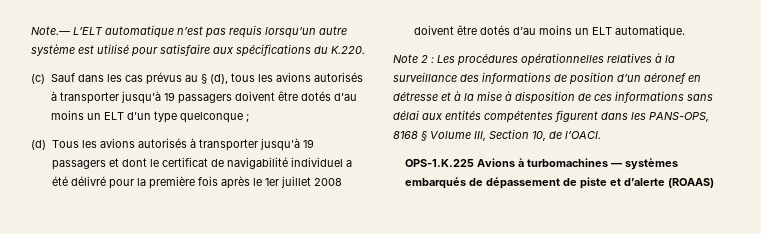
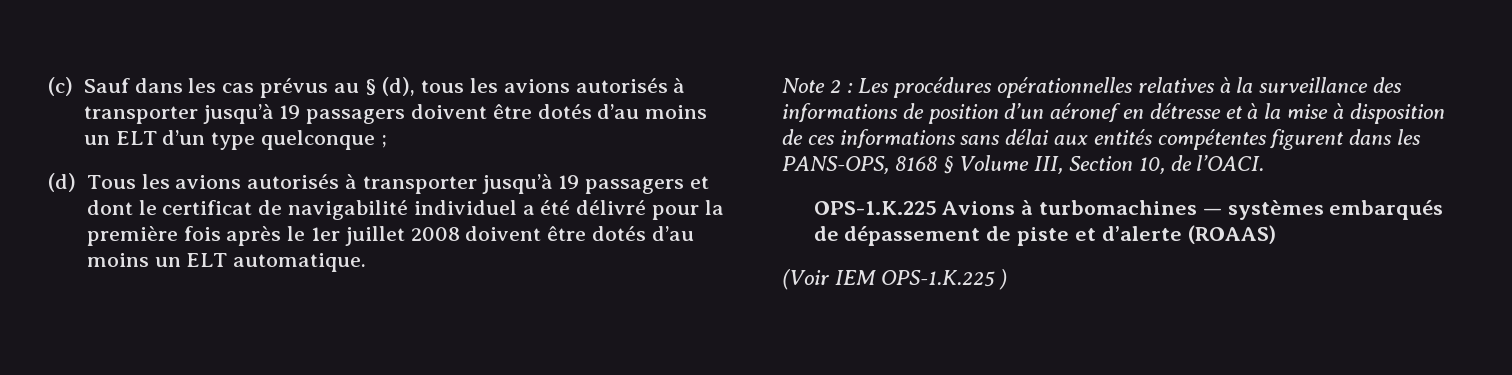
- Note.— L’ELT automatique n’est pas requis lorsqu’un autre système est utilisé pour satisfaire aux spécifications du K.220.
+ (Voir IEM OPS-1.K.225 )

